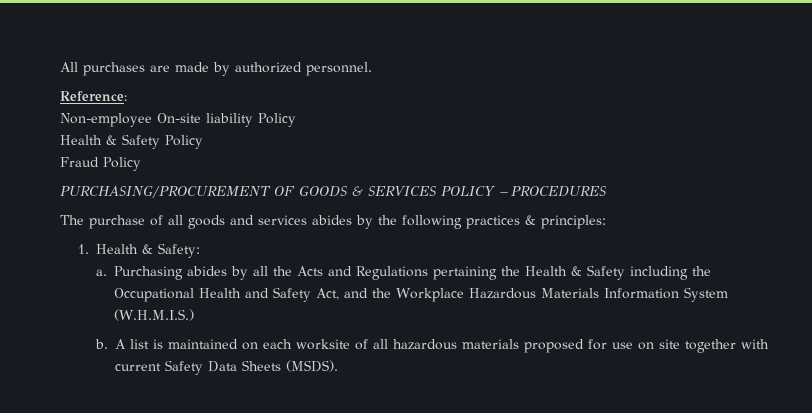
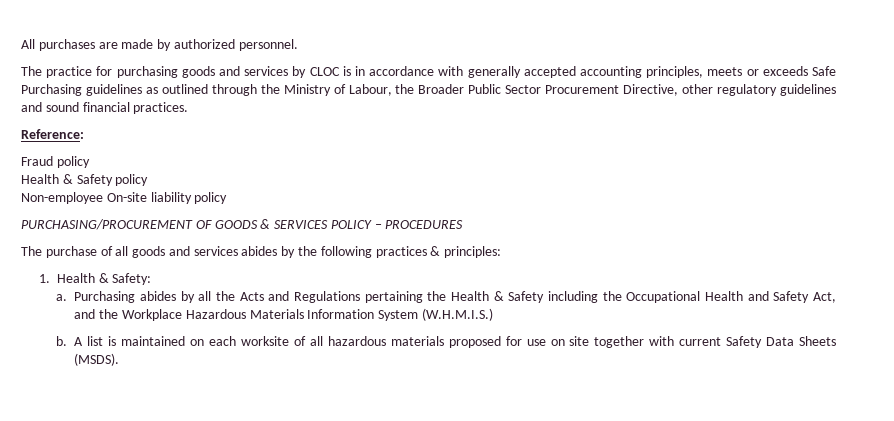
+ The practice for purchasing goods and services by CLOC is in accordance with generally accepted accounting principles, meets or exceeds Safe Purchasing guidelines as outlined through the Ministry of Labour, the Broader Public Sector Procurement Directive, other regulatory guidelines and sound financial practices.
  Reference:
- Non-employee On-site liability Policy
- Health & Safety Policy
- Fraud Policy
+ Fraud policy
+ Health & Safety policy
+ Non-employee On-site liability policy

